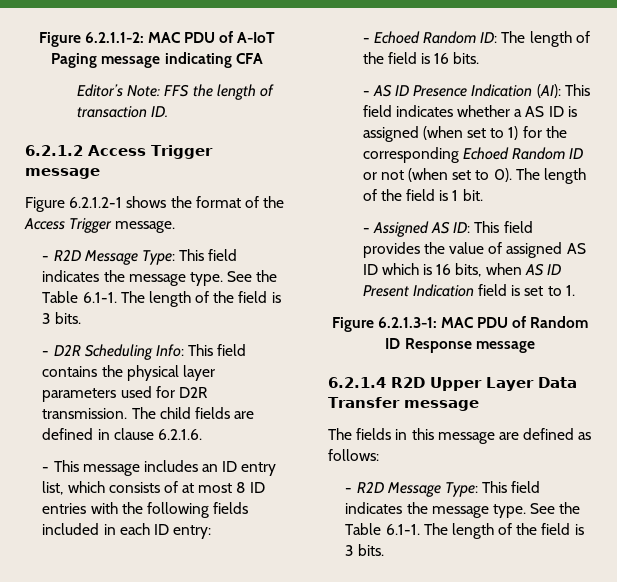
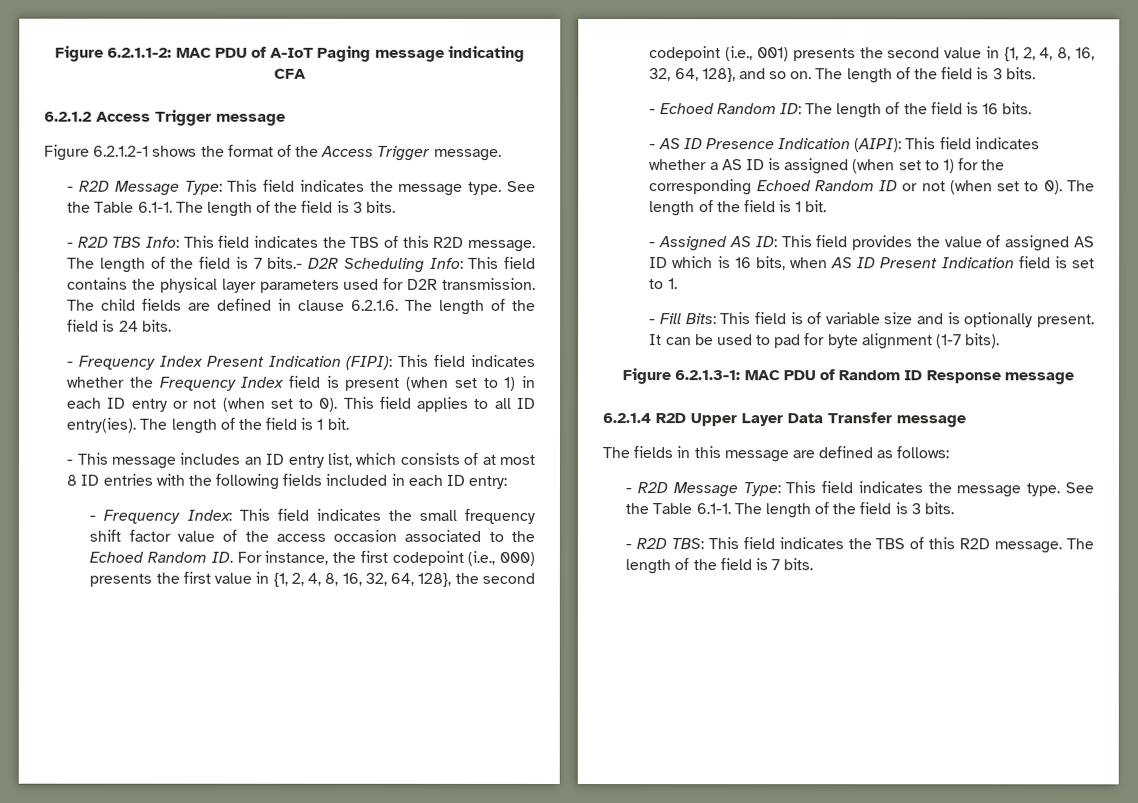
- Editor’s Note: FFS the length of transaction ID.
- - D2R Scheduling Info: This field contains the physical layer parameters used for D2R transmission.
+ - R2D TBS Info: This field indicates the TBS of this R2D message. The length of the field is 7 bits.- D2R Scheduling Info: This field contains the physical layer parameters used for D2R transmission.
- The child fields are defined in clause 6.2.1.6.
+ The child fields are defined in clause 6.2.1.6. The length of the field is 24 bits.
+ - Frequency Index Present Indication (FIPI): This field indicates whether the Frequency Index field is present (when set to 1) in each ID entry or not (when set to 0). This field applies to all ID entry(ies). The length of the field is 1 bit.
+ - Frequency Index: This field indicates the small frequency shift factor value of the access occasion associated to the Echoed Random ID. For instance, the first codepoint (i.e., 000) presents the first value in {1, 2, 4, 8, 16, 32, 64, 128}, the second codepoint (i.e., 001) presents the second value in {1, 2, 4, 8, 16, 32, 64, 128}, and so on. The length of the field is 3 bits.
- - AS ID Presence Indication (AI): This field indicates whether a AS ID is assigned (when set to 1) for the corresponding Echoed Random ID or not (when set to 0).
+ - AS ID Presence Indication (AIPI): This field indicates whether a AS ID is assigned (when set to 1) for the corresponding Echoed Random ID or not (when set to 0).
+ - Fill Bits: This field is of variable size and is optionally present. It can be used to pad for byte alignment (1-7 bits).
+ - R2D TBS: This field indicates the TBS of this R2D message. The length of the field is 7 bits.

